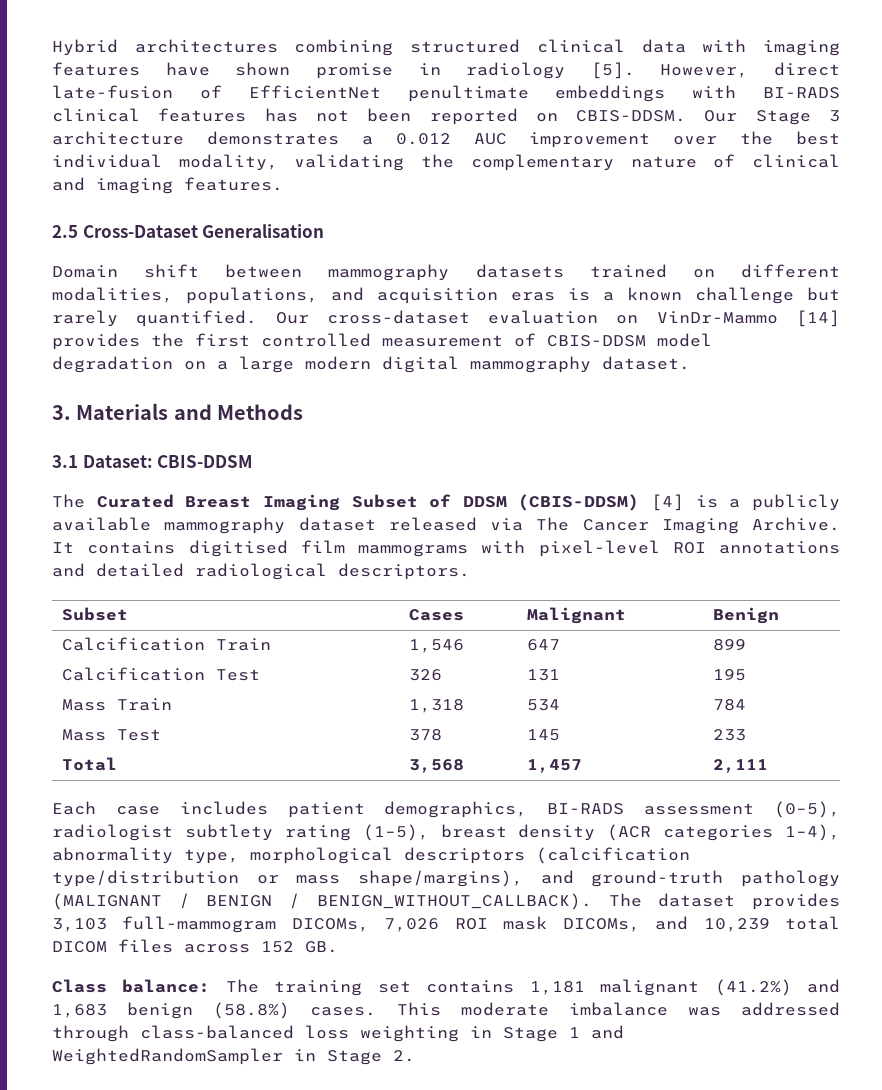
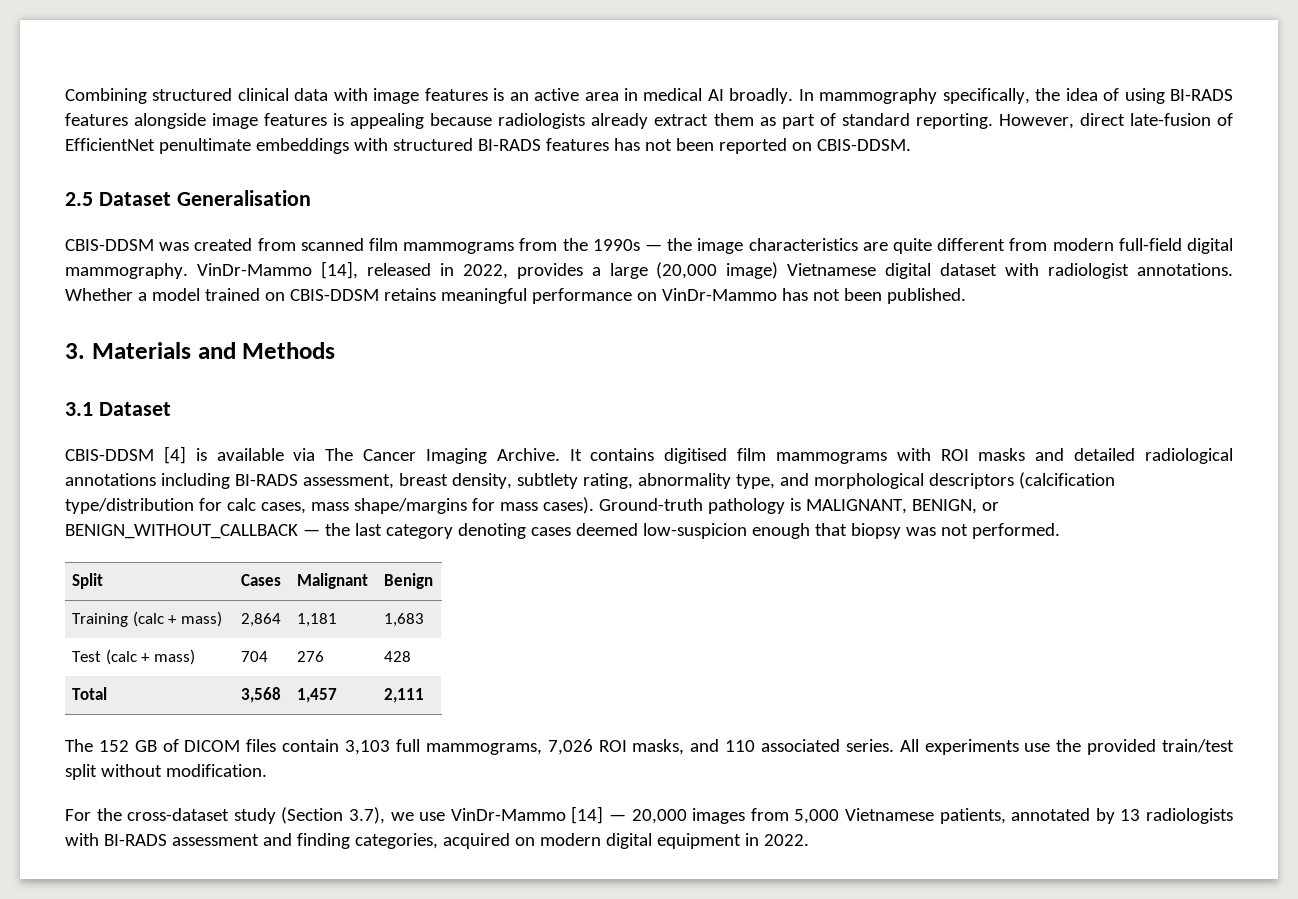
- Hybrid architectures combining structured clinical data with imaging features have shown promise in radiology [5].
+ Combining structured clinical data with image features is an active area in medical AI broadly. In mammography specifically, the idea of using BI-RADS features alongside image features is appealing because radiologists already extract them as part of standard reporting.
- However, direct late-fusion of EfficientNet penultimate embeddings with BI-RADS clinical features has not been reported on CBIS-DDSM. Our Stage 3 architecture demonstrates a 0.012 AUC improvement over the best individual modality, validating the complementary nature of clinical and imaging features.
+ However, direct late-fusion of EfficientNet penultimate embeddings with structured BI-RADS features has not been reported on CBIS-DDSM.
- 2.5 Cross-Dataset Generalisation
+ 2.5 Dataset Generalisation
- Domain shift between mammography datasets trained on different modalities, populations, and acquisition eras is a known challenge but rarely quantified. Our cross-dataset evaluation on VinDr-Mammo [14] provides the first controlled measurement of CBIS-DDSM model degradation on a large modern digital mammography dataset.
+ CBIS-DDSM was created from scanned film mammograms from the 1990s — the image characteristics are quite different from modern full-field digital mammography. VinDr-Mammo [14], released in 2022, provides a large (20,000 image) Vietnamese digital dataset with radiologist annotations. Whether a model trained on CBIS-DDSM retains meaningful performance on VinDr-Mammo has not been published.
- 3.1 Dataset: CBIS-DDSM
- The Curated Breast Imaging Subset of DDSM (CBIS-DDSM) [4] is a publicly available mammography dataset released via The Cancer Imaging Archive.
+ 3.1 Dataset
+ CBIS-DDSM [4] is available via The Cancer Imaging Archive.
- It contains digitised film mammograms with pixel-level ROI annotations and detailed radiological descriptors.
- Subset | Cases | Malignant | Benign
- Calcification Train | 1,546 | 647 | 899
- Calcification Test | 326 | 131 | 195
- Mass Train | 1,318 | 534 | 784
- Mass Test | 378 | 145 | 233
+ It contains digitised film mammograms with ROI masks and detailed radiological annotations including BI-RADS assessment, breast density, subtlety rating, abnormality type, and morphological descriptors (calcification type/distribution for calc cases, mass shape/margins for mass cases). Ground-truth pathology is MALIGNANT, BENIGN, or BENIGN_WITHOUT_CALLBACK — the last category denoting cases deemed low-suspicion enough that biopsy was not performed.
+ Split | Cases | Malignant | Benign
+ Training (calc + mass) | 2,864 | 1,181 | 1,683
+ Test (calc + mass) | 704 | 276 | 428
  Total | 3,568 | 1,457 | 2,111
- Each case includes patient demographics, BI-RADS assessment (0–5), radiologist subtlety rating (1–5), breast density (ACR categories 1–4), abnormality type, morphological descriptors (calcification type/distribution or mass shape/margins), and ground-truth pathology (MALIGNANT / BENIGN / BENIGN_WITHOUT_CALLBACK). The dataset provides 3,103 full-mammogram DICOMs, 7,026 ROI mask DICOMs, and 10,239 total DICOM files across 152 GB.
- Class balance: The training set contains 1,181 malignant (41.2%) and 1,683 benign (58.8%) cases. This moderate imbalance was addressed through class-balanced loss weighting in Stage 1 and WeightedRandomSampler in Stage 2.
+ The 152 GB of DICOM files contain 3,103 full mammograms, 7,026 ROI masks, and 110 associated series. All experiments use the provided train/test split without modification.
+ For the cross-dataset study (Section 3.7), we use VinDr-Mammo [14] — 20,000 images from 5,000 Vietnamese patients, annotated by 13 radiologists with BI-RADS assessment and finding categories, acquired on modern digital equipment in 2022.

